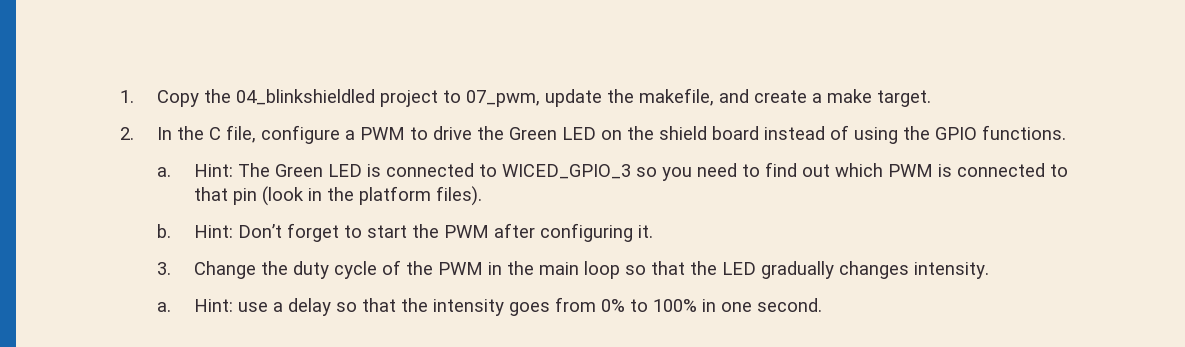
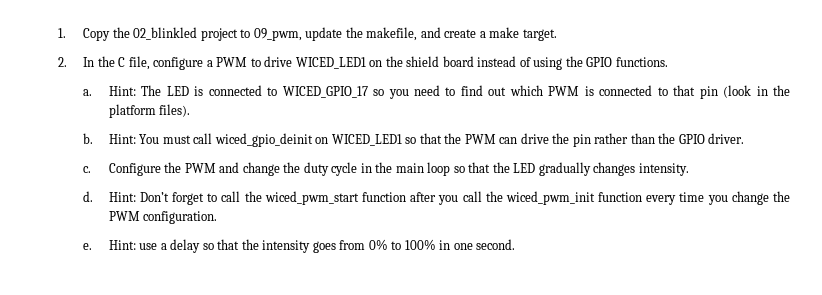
- 1. Copy the 04_blinkshieldled project to 07_pwm, update the makefile, and create a make target.
+ 1. Copy the 02_blinkled project to 09_pwm, update the makefile, and create a make target.
- 2. In the C file, configure a PWM to drive the Green LED on the shield board instead of using the GPIO functions.
+ 2. In the C file, configure a PWM to drive WICED_LED1 on the shield board instead of using the GPIO functions.
- Hint: The Green LED is connected to WICED_GPIO_3 so you need to find out which PWM is connected to that pin (look in the platform files).
+ Hint: The LED is connected to WICED_GPIO_17 so you need to find out which PWM is connected to that pin (look in the platform files).
- Hint: Don’t forget to start the PWM after configuring it.
- 3. Change the duty cycle of the PWM in the main loop so that the LED gradually changes intensity.
- a.
+ Hint: You must call wiced_gpio_deinit on WICED_LED1 so that the PWM can drive the pin rather than the GPIO driver.
+ c. Configure the PWM and change the duty cycle in the main loop so that the LED gradually changes intensity.
+ d. Hint: Don’t forget to call the wiced_pwm_start function after you call the wiced_pwm_init function every time you change the PWM configuration.
+ e.

